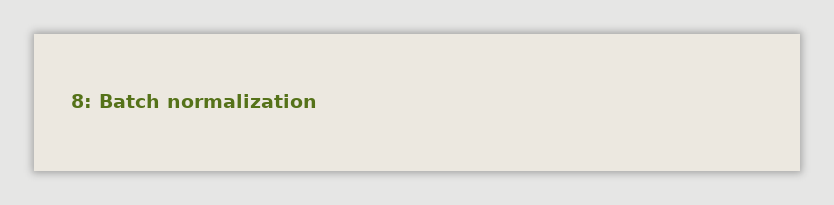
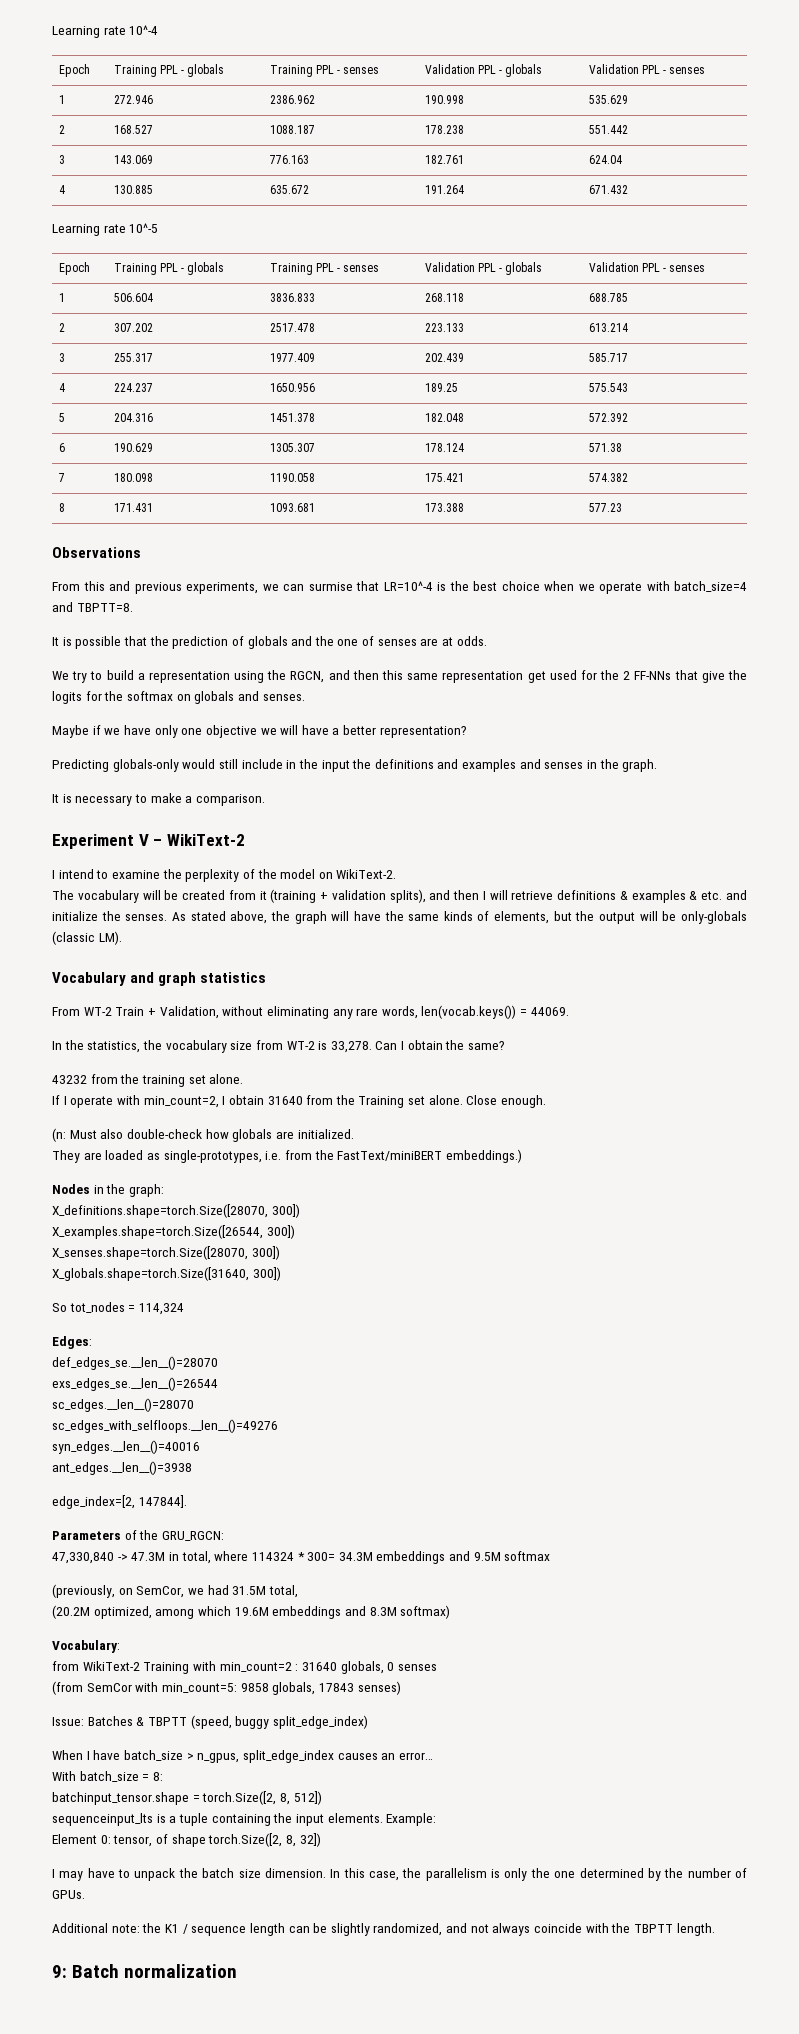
- 8: Batch normalization
+ Learning rate 10^-4
+ Epoch | Training PPL - globals | Training PPL - senses | Validation PPL - globals | Validation PPL - senses
+ 1 | 272.946 | 2386.962 | 190.998 | 535.629
+ 2 | 168.527 | 1088.187 | 178.238 | 551.442
+ 3 | 143.069 | 776.163 | 182.761 | 624.04
+ 4 | 130.885 | 635.672 | 191.264 | 671.432
+ Learning rate 10^-5
+ Epoch | Training PPL - globals | Training PPL - senses | Validation PPL - globals | Validation PPL - senses
+ 1 | 506.604 | 3836.833 | 268.118 | 688.785
+ 2 | 307.202 | 2517.478 | 223.133 | 613.214
+ 3 | 255.317 | 1977.409 | 202.439 | 585.717
+ 4 | 224.237 | 1650.956 | 189.25 | 575.543
+ 5 | 204.316 | 1451.378 | 182.048 | 572.392
+ 6 | 190.629 | 1305.307 | 178.124 | 571.38
+ 7 | 180.098 | 1190.058 | 175.421 | 574.382
+ 8 | 171.431 | 1093.681 | 173.388 | 577.23
+ Observations
+ From this and previous experiments, we can surmise that LR=10^-4 is the best choice when we operate with batch_size=4 and TBPTT=8.
+ It is possible that the prediction of globals and the one of senses are at odds.
+ We try to build a representation using the RGCN, and then this same representation get used for the 2 FF-NNs that give the logits for the softmax on globals and senses.
+ Maybe if we have only one objective we will have a better representation?
+ Predicting globals-only would still include in the input the definitions and examples and senses in the graph.
+ It is necessary to make a comparison.
+ Experiment V – WikiText-2
+ I intend to examine the perplexity of the model on WikiText-2.
+ The vocabulary will be created from it (training + validation splits), and then I will retrieve definitions & examples & etc. and initialize the senses. As stated above, the graph will have the same kinds of elements, but the output will be only-globals (classic LM).
+ Vocabulary and graph statistics
+ From WT-2 Train + Validation, without eliminating any rare words, len(vocab.keys()) = 44069.
+ In the statistics, the vocabulary size from WT-2 is 33,278. Can I obtain the same?
+ 43232 from the training set alone.
+ If I operate with min_count=2, I obtain 31640 from the Training set alone. Close enough.
+ (n: Must also double-check how globals are initialized.
+ They are loaded as single-prototypes, i.e. from the FastText/miniBERT embeddings.)
+ Nodes in the graph:
+ X_definitions.shape=torch.Size([28070, 300])
+ X_examples.shape=torch.Size([26544, 300])
+ X_senses.shape=torch.Size([28070, 300])
+ X_globals.shape=torch.Size([31640, 300])
+ So tot_nodes = 114,324
+ Edges:
+ def_edges_se.__len__()=28070
+ exs_edges_se.__len__()=26544
+ sc_edges.__len__()=28070
+ sc_edges_with_selfloops.__len__()=49276
+ syn_edges.__len__()=40016
+ ant_edges.__len__()=3938
+ edge_index=[2, 147844].
+ Parameters of the GRU_RGCN:
+ 47,330,840 -> 47.3M in total, where 114324 * 300= 34.3M embeddings and 9.5M softmax
+ (previously, on SemCor, we had 31.5M total,
+ (20.2M optimized, among which 19.6M embeddings and 8.3M softmax)
+ Vocabulary:
+ from WikiText-2 Training with min_count=2 : 31640 globals, 0 senses
+ (from SemCor with min_count=5: 9858 globals, 17843 senses)
+ Issue: Batches & TBPTT (speed, buggy split_edge_index)
+ When I have batch_size > n_gpus, split_edge_index causes an error…
+ With batch_size = 8:
+ batchinput_tensor.shape = torch.Size([2, 8, 512])
+ sequenceinput_lts is a tuple containing the input elements. Example:
+ Element 0: tensor, of shape torch.Size([2, 8, 32])
+ I may have to unpack the batch size dimension. In this case, the parallelism is only the one determined by the number of GPUs.
+ Additional note: the K1 / sequence length can be slightly randomized, and not always coincide with the TBPTT length.
+ 9: Batch normalization

